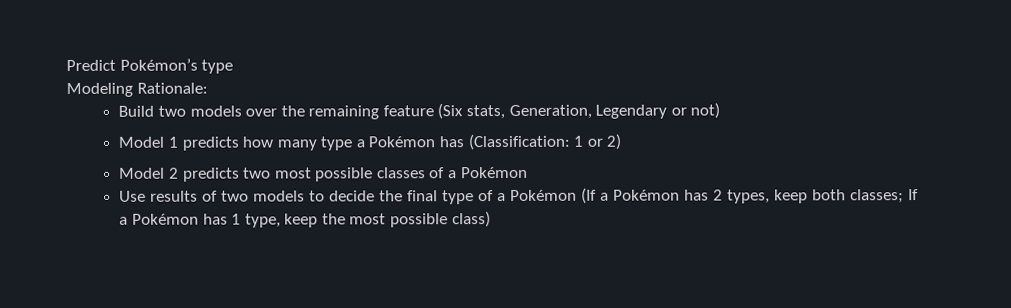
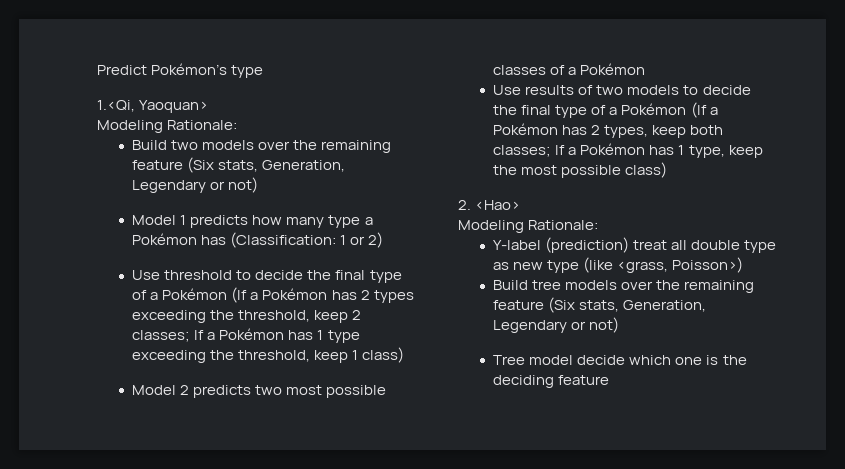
+ 1.<Qi, Yaoquan>
+ Use threshold to decide the final type of a Pokémon (If a Pokémon has 2 types exceeding the threshold, keep 2 classes; If a Pokémon has 1 type exceeding the threshold, keep 1 class)
+ 2. <Hao>
+ Modeling Rationale:
+ Y-label (prediction) treat all double type as new type (like <grass, Poisson>)
+ Build tree models over the remaining feature (Six stats, Generation, Legendary or not)
+ Tree model decide which one is the deciding feature

